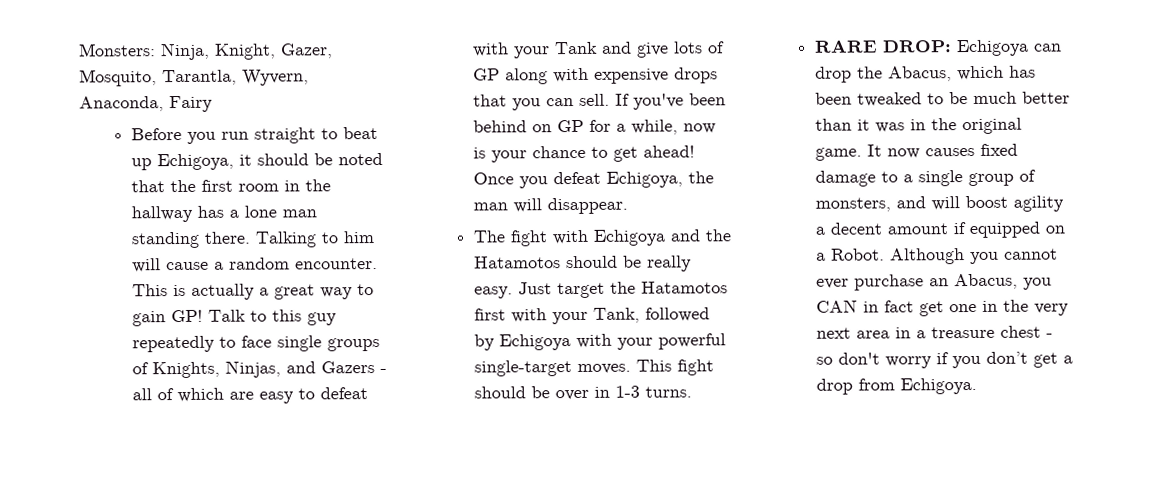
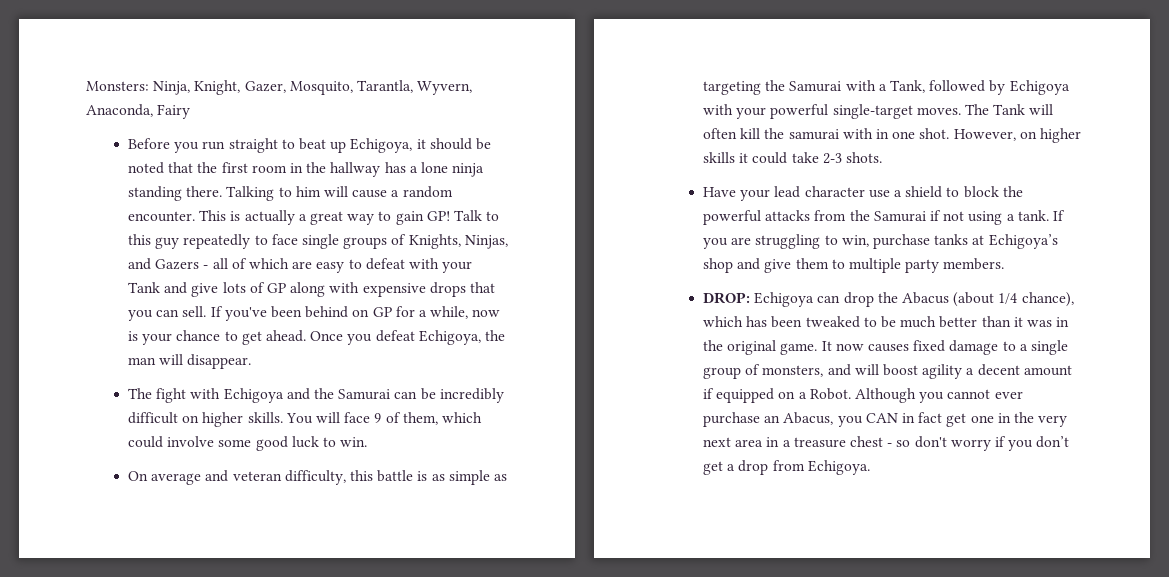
- Before you run straight to beat up Echigoya, it should be noted that the first room in the hallway has a lone man standing there.
+ Before you run straight to beat up Echigoya, it should be noted that the first room in the hallway has a lone ninja standing there.
- If you've been behind on GP for a while, now is your chance to get ahead!
+ If you've been behind on GP for a while, now is your chance to get ahead.
- The fight with Echigoya and the Hatamotos should be really easy. Just target the Hatamotos first with your Tank, followed by Echigoya with your powerful single-target moves.
+ The fight with Echigoya and the Samurai can be incredibly difficult on higher skills. You will face 9 of them, which could involve some good luck to win.
+ On average and veteran difficulty, this battle is as simple as targeting the Samurai with a Tank, followed by Echigoya with your powerful single-target moves.
- This fight should be over in 1-3 turns.
- RARE DROP: Echigoya can drop the Abacus, which has been tweaked to be much better than it was in the original game.
+ The Tank will often kill the samurai with in one shot. However, on higher skills it could take 2-3 shots.
+ Have your lead character use a shield to block the powerful attacks from the Samurai if not using a tank. If you are struggling to win, purchase tanks at Echigoya’s shop and give them to multiple party members.
+ DROP: Echigoya can drop the Abacus (about 1/4 chance), which has been tweaked to be much better than it was in the original game.

